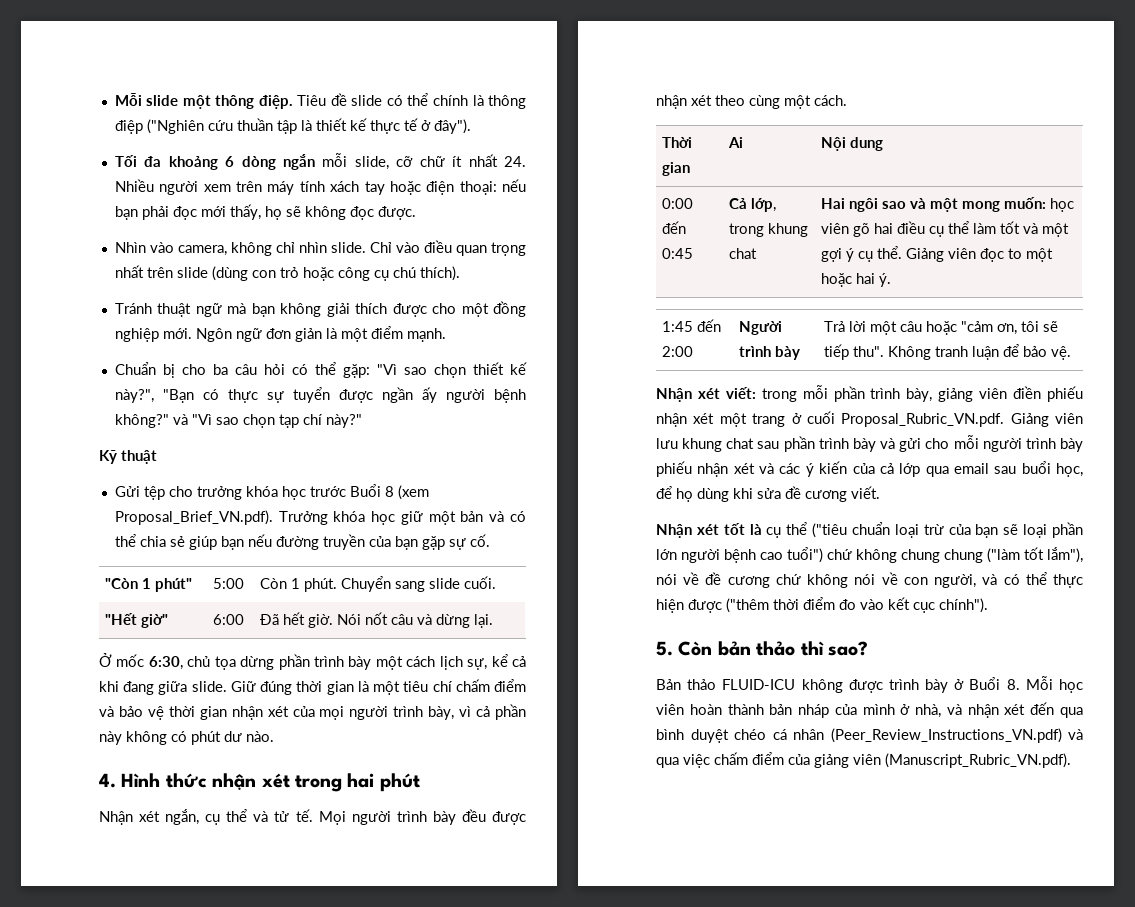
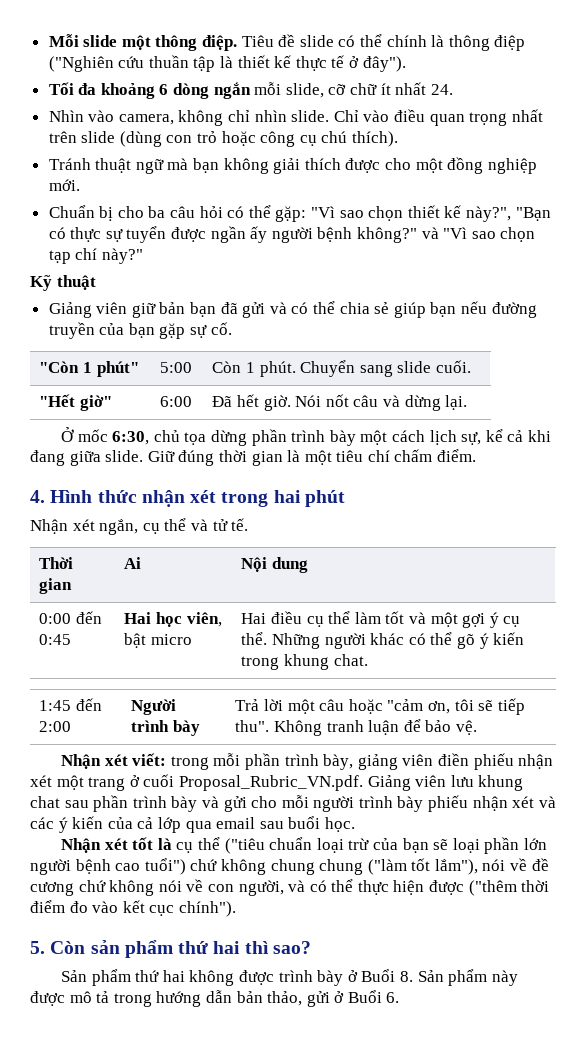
- Tối đa khoảng 6 dòng ngắn mỗi slide, cỡ chữ ít nhất 24. Nhiều người xem trên máy tính xách tay hoặc điện thoại: nếu bạn phải đọc mới thấy, họ sẽ không đọc được.
+ Tối đa khoảng 6 dòng ngắn mỗi slide, cỡ chữ ít nhất 24.
- Ngôn ngữ đơn giản là một điểm mạnh.
- Gửi tệp cho trưởng khóa học trước Buổi 8 (xem Proposal_Brief_VN.pdf). Trưởng khóa học giữ một bản và có thể chia sẻ giúp bạn nếu đường truyền của bạn gặp sự cố.
+ Giảng viên giữ bản bạn đã gửi và có thể chia sẻ giúp bạn nếu đường truyền của bạn gặp sự cố.
- Giữ đúng thời gian là một tiêu chí chấm điểm và bảo vệ thời gian nhận xét của mọi người trình bày, vì cả phần này không có phút dư nào.
+ Giữ đúng thời gian là một tiêu chí chấm điểm.
- Mọi người trình bày đều được nhận xét theo cùng một cách.
- 0:00 đến 0:45 | Cả lớp, trong khung chat | Hai ngôi sao và một mong muốn: học viên gõ hai điều cụ thể làm tốt và một gợi ý cụ thể. Giảng viên đọc to một hoặc hai ý.
+ 0:00 đến 0:45 | Hai học viên, bật micro | Hai điều cụ thể làm tốt và một gợi ý cụ thể. Những người khác có thể gõ ý kiến trong khung chat.
- Nhận xét viết: trong mỗi phần trình bày, giảng viên điền phiếu nhận xét một trang ở cuối Proposal_Rubric_VN.pdf. Giảng viên lưu khung chat sau phần trình bày và gửi cho mỗi người trình bày phiếu nhận xét và các ý kiến của cả lớp qua email sau buổi học, để họ dùng khi sửa đề cương viết.
+ Nhận xét viết: trong mỗi phần trình bày, giảng viên điền phiếu nhận xét một trang ở cuối Proposal_Rubric_VN.pdf. Giảng viên lưu khung chat sau phần trình bày và gửi cho mỗi người trình bày phiếu nhận xét và các ý kiến của cả lớp qua email sau buổi học.
- 5. Còn bản thảo thì sao?
- Bản thảo FLUID-ICU không được trình bày ở Buổi 8. Mỗi học viên hoàn thành bản nháp của mình ở nhà, và nhận xét đến qua bình duyệt chéo cá nhân (Peer_Review_Instructions_VN.pdf) và qua việc chấm điểm của giảng viên (Manuscript_Rubric_VN.pdf).
+ 5. Còn sản phẩm thứ hai thì sao?
+ Sản phẩm thứ hai không được trình bày ở Buổi 8. Sản phẩm này được mô tả trong hướng dẫn bản thảo, gửi ở Buổi 6.

